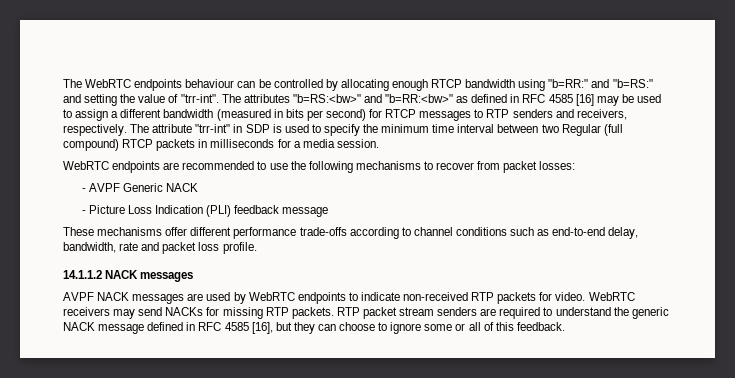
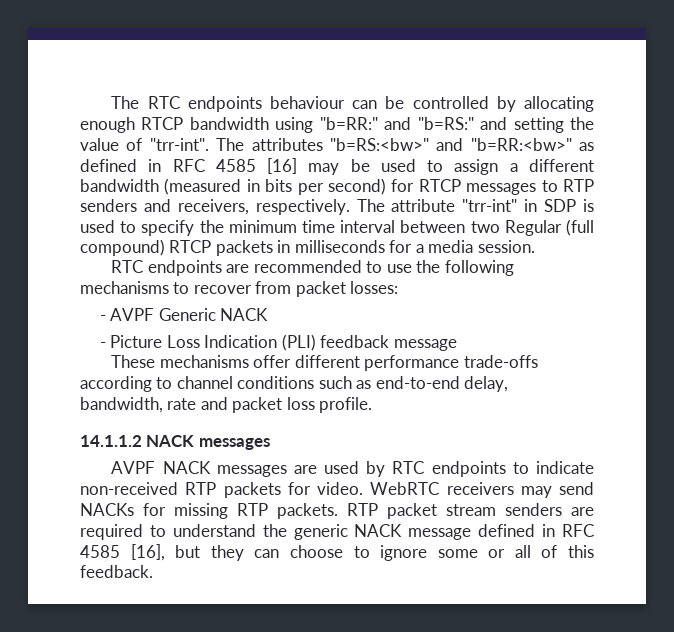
- The WebRTC endpoints behaviour can be controlled by allocating enough RTCP bandwidth using "b=RR:" and "b=RS:" and setting the value of "trr-int".
+ The RTC endpoints behaviour can be controlled by allocating enough RTCP bandwidth using "b=RR:" and "b=RS:" and setting the value of "trr-int".
- WebRTC endpoints are recommended to use the following mechanisms to recover from packet losses:
+ RTC endpoints are recommended to use the following mechanisms to recover from packet losses:
- AVPF NACK messages are used by WebRTC endpoints to indicate non-received RTP packets for video.
+ AVPF NACK messages are used by RTC endpoints to indicate non-received RTP packets for video.

